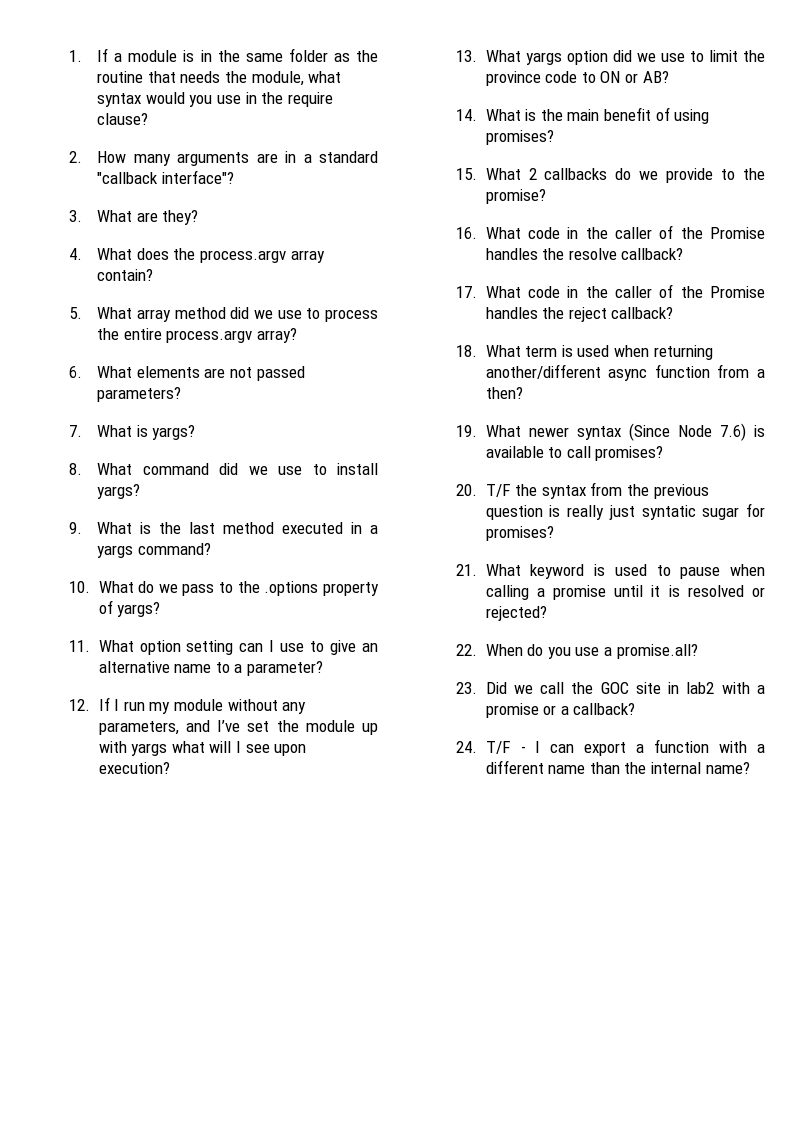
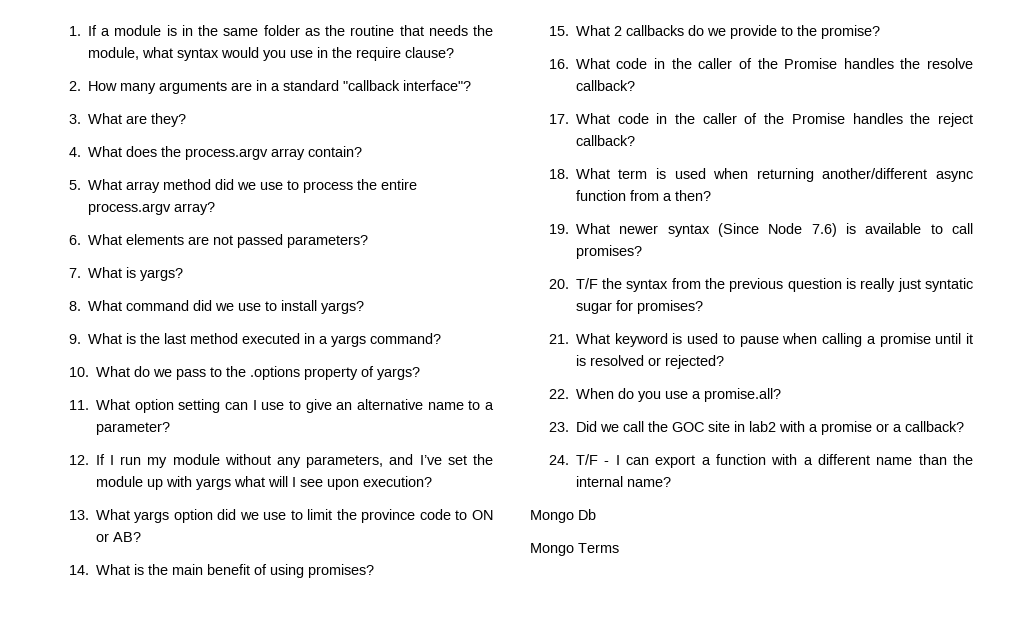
+ Mongo Db
+ Mongo Terms

